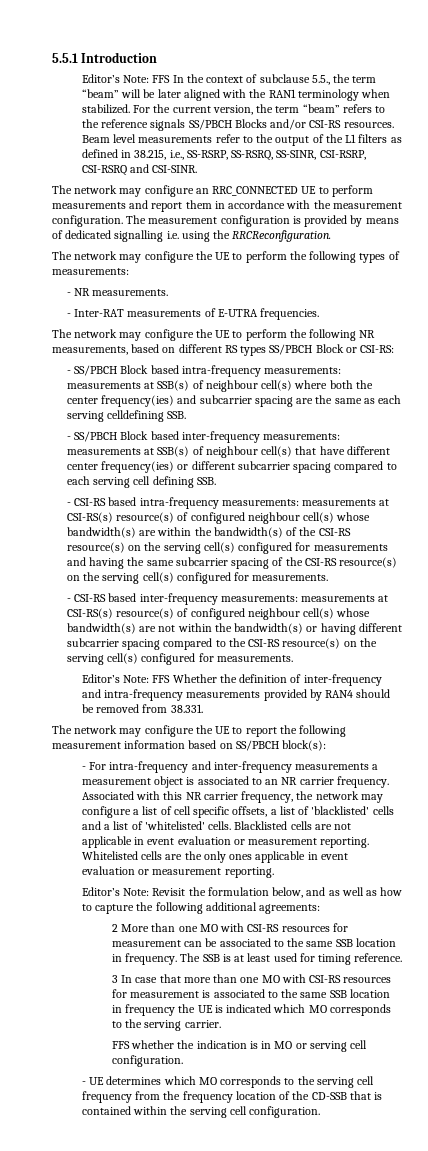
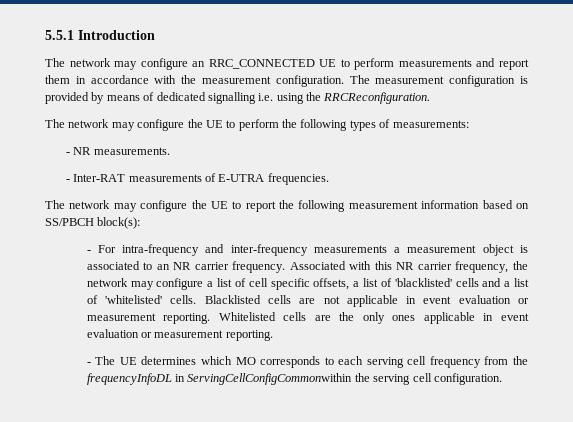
- Editor’s Note: FFS In the context of subclause 5.5., the term “beam” will be later aligned with the RAN1 terminology when stabilized. For the current version, the term “beam” refers to the reference signals SS/PBCH Blocks and/or CSI-RS resources. Beam level measurements refer to the output of the L1 filters as defined in 38.215, i.e., SS-RSRP, SS-RSRQ, SS-SINR, CSI-RSRP, CSI-RSRQ and CSI-SINR.
- The network may configure the UE to perform the following NR measurements, based on different RS types SS/PBCH Block or CSI-RS:
- - SS/PBCH Block based intra-frequency measurements: measurements at SSB(s) of neighbour cell(s) where both the center frequency(ies) and subcarrier spacing are the same as each serving celldefining SSB.
- - SS/PBCH Block based inter-frequency measurements: measurements at SSB(s) of neighbour cell(s) that have different center frequency(ies) or different subcarrier spacing compared to each serving cell defining SSB.
- - CSI-RS based intra-frequency measurements: measurements at CSI-RS(s) resource(s) of configured neighbour cell(s) whose bandwidth(s) are within the bandwidth(s) of the CSI-RS resource(s) on the serving cell(s) configured for measurements and having the same subcarrier spacing of the CSI-RS resource(s) on the serving cell(s) configured for measurements.
- - CSI-RS based inter-frequency measurements: measurements at CSI-RS(s) resource(s) of configured neighbour cell(s) whose bandwidth(s) are not within the bandwidth(s) or having different subcarrier spacing compared to the CSI-RS resource(s) on the serving cell(s) configured for measurements.
- Editor’s Note: FFS Whether the definition of inter-frequency and intra-frequency measurements provided by RAN4 should be removed from 38.331.
- Editor’s Note: Revisit the formulation below, and as well as how to capture the following additional agreements:
- 2 More than one MO with CSI-RS resources for measurement can be associated to the same SSB location in frequency. The SSB is at least used for timing reference.
- 3 In case that more than one MO with CSI-RS resources for measurement is associated to the same SSB location in frequency the UE is indicated which MO corresponds to the serving carrier.
- FFS whether the indication is in MO or serving cell configuration.
- - UE determines which MO corresponds to the serving cell frequency from the frequency location of the CD-SSB that is contained within the serving cell configuration.
+ - The UE determines which MO corresponds to each serving cell frequency from the frequencyInfoDL in ServingCellConfigCommonwithin the serving cell configuration.

